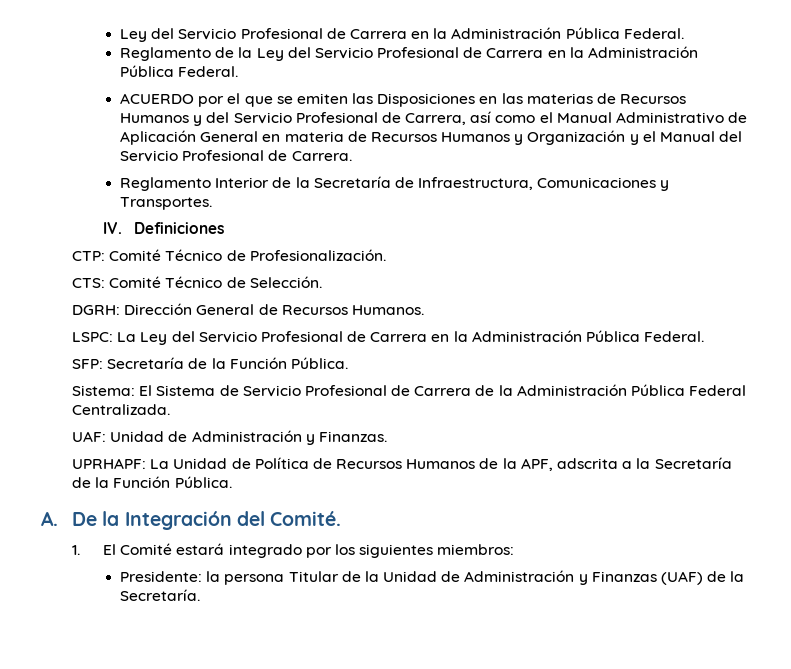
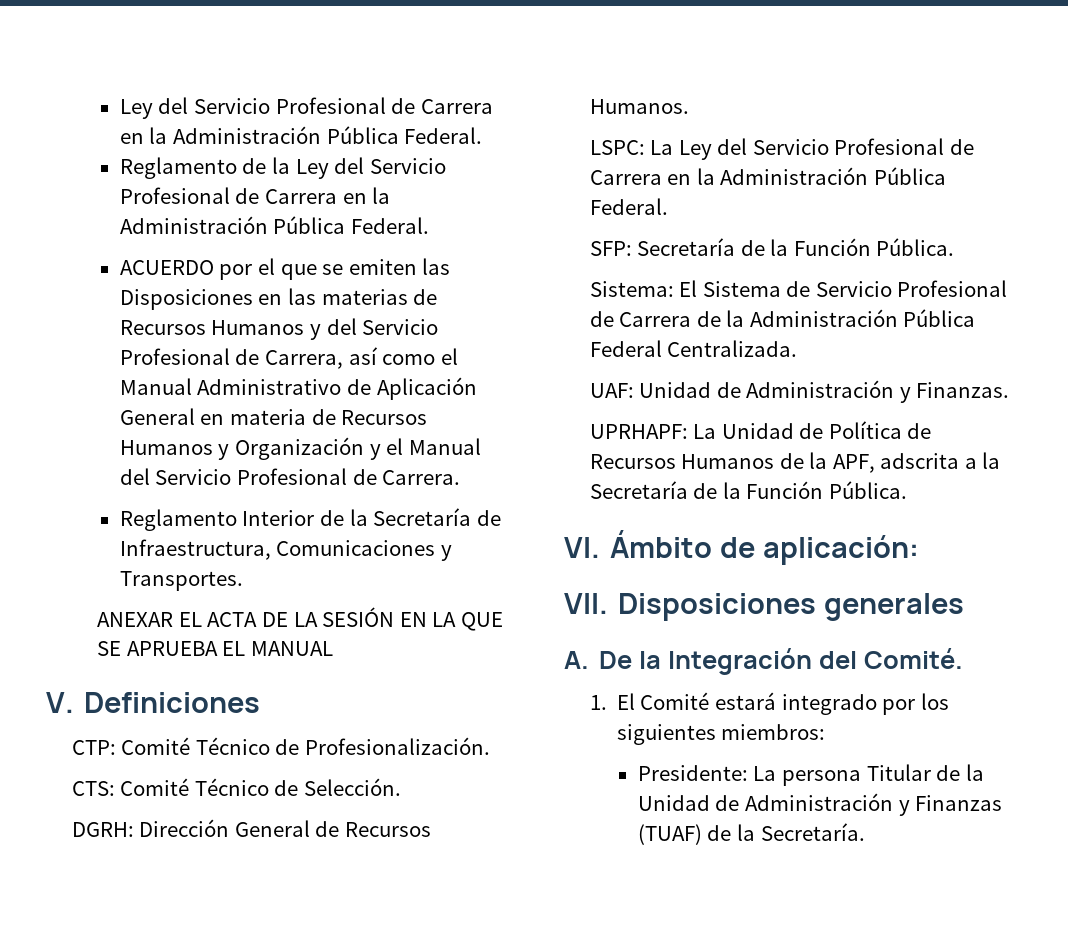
- IV. Definiciones
+ ANEXAR EL ACTA DE LA SESIÓN EN LA QUE SE APRUEBA EL MANUAL
+ V. Definiciones
+ VI. Ámbito de aplicación:
+ VII. Disposiciones generales
- Presidente: la persona Titular de la Unidad de Administración y Finanzas (UAF) de la Secretaría.
+ Presidente: La persona Titular de la Unidad de Administración y Finanzas (TUAF) de la Secretaría.

